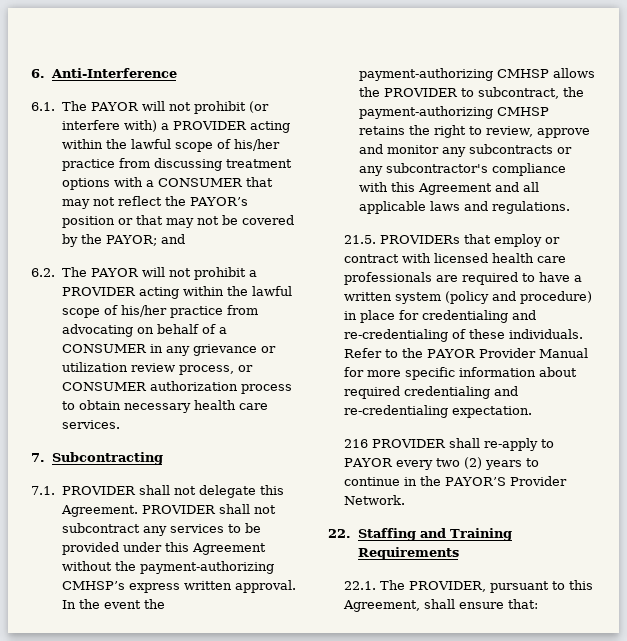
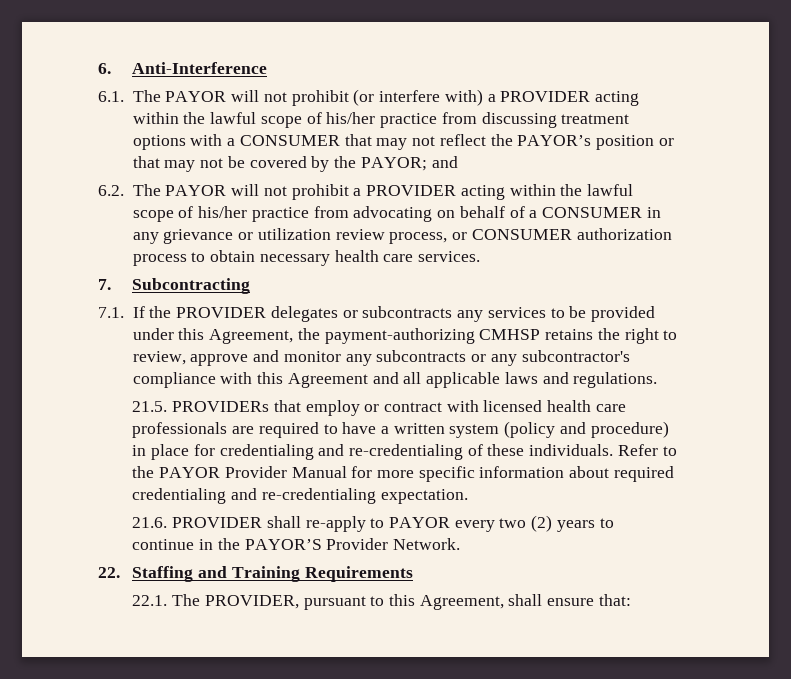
- 7.1. PROVIDER shall not delegate this Agreement. PROVIDER shall not subcontract any services to be provided under this Agreement without the payment-authorizing CMHSP’s express written approval. In the event the payment-authorizing CMHSP allows the PROVIDER to subcontract, the payment-authorizing CMHSP retains the right to review, approve and monitor any subcontracts or any subcontractor's compliance with this Agreement and all applicable laws and regulations.
+ 7.1. If the PROVIDER delegates or subcontracts any services to be provided under this Agreement, the payment-authorizing CMHSP retains the right to review, approve and monitor any subcontracts or any subcontractor's compliance with this Agreement and all applicable laws and regulations.
- 216 PROVIDER shall re-apply to PAYOR every two (2) years to continue in the PAYOR’S Provider Network.
+ 21.6. PROVIDER shall re-apply to PAYOR every two (2) years to continue in the PAYOR’S Provider Network.

